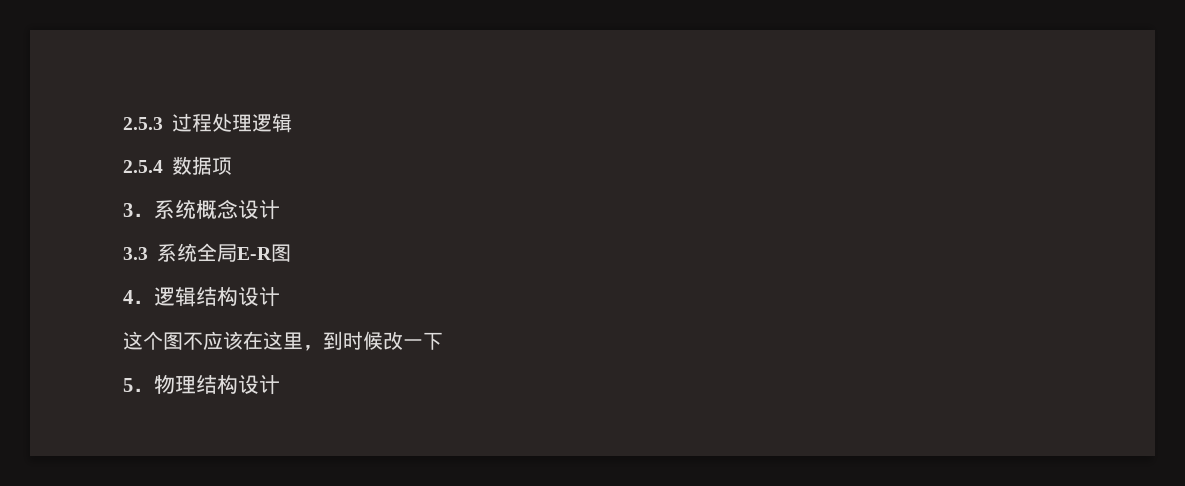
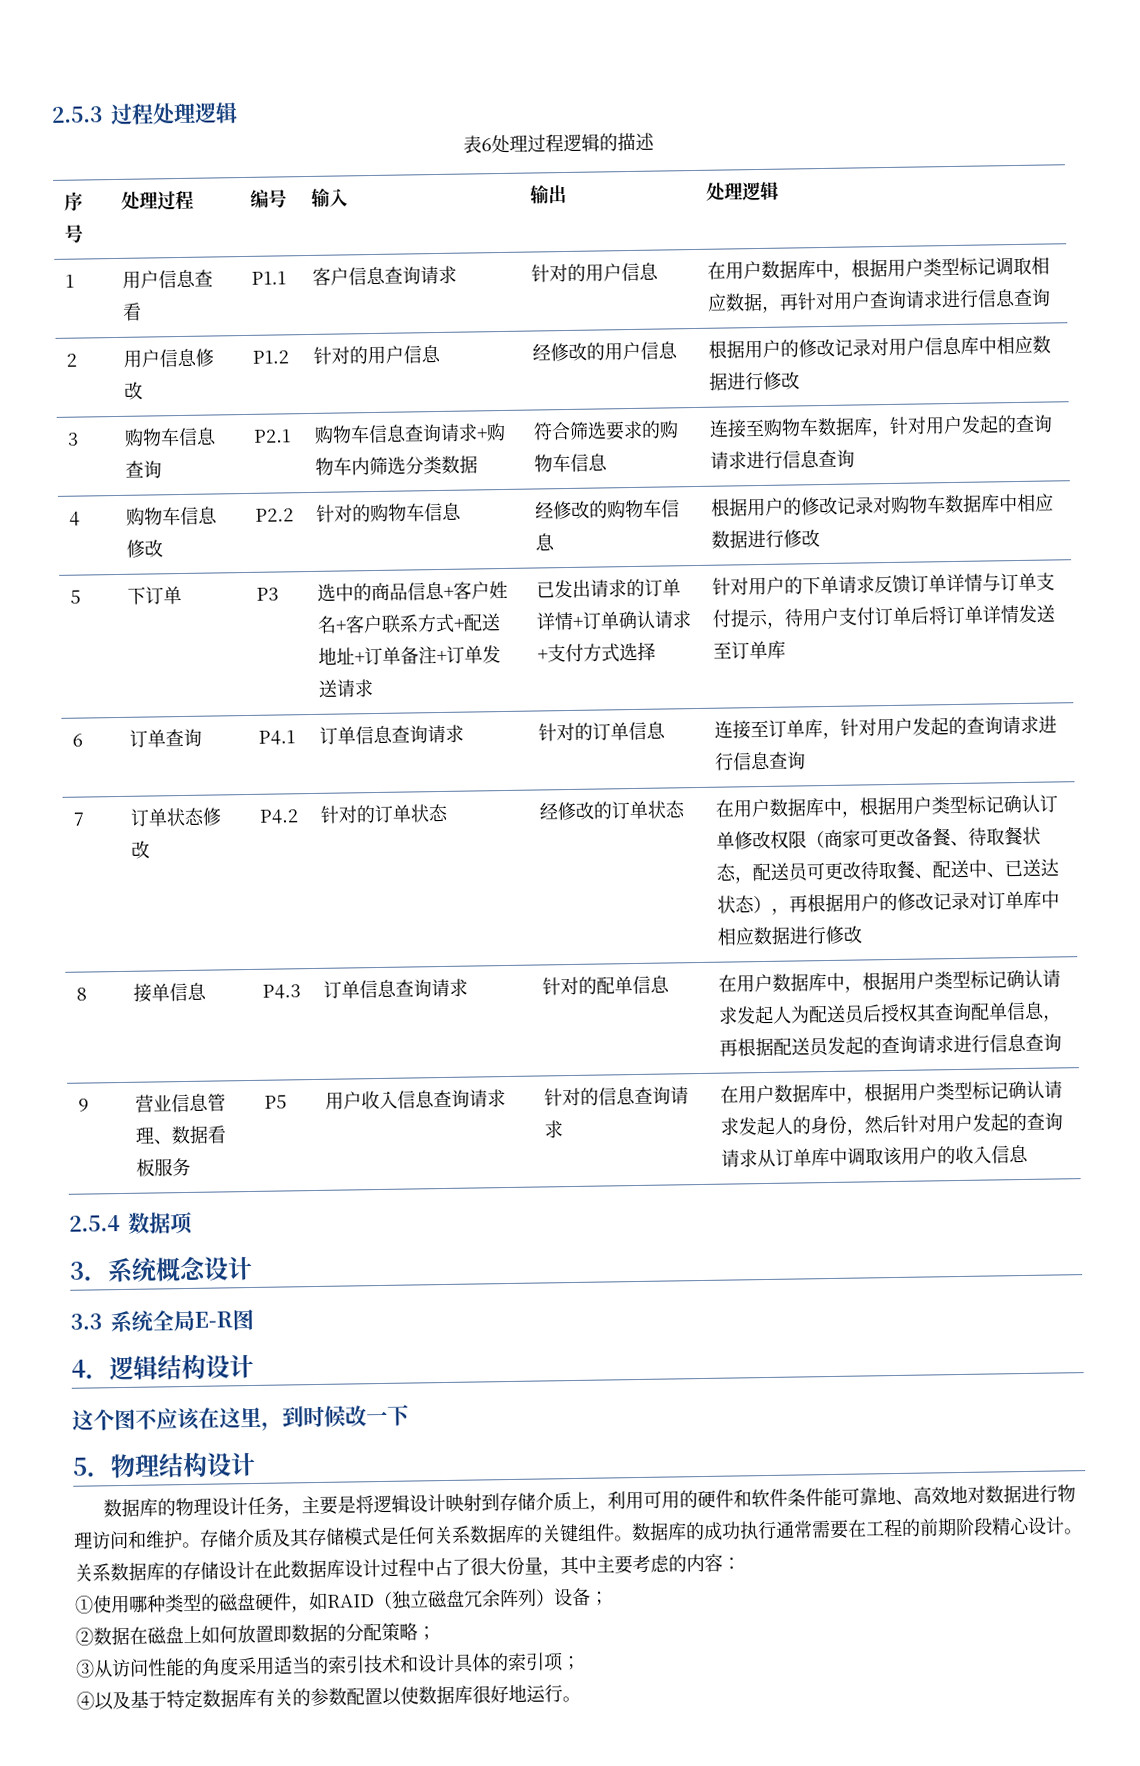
+ 表6处理过程逻辑的描述
+ 序号 | 处理过程 | 编号 | 输入 | 输出 | 处理逻辑
+ 1 | 用户信息查看 | P1.1 | 客户信息查询请求 | 针对的用户信息 | 在用户数据库中，根据用户类型标记调取相应数据，再针对用户查询请求进行信息查询
+ 2 | 用户信息修改 | P1.2 | 针对的用户信息 | 经修改的用户信息 | 根据用户的修改记录对用户信息库中相应数据进行修改
+ 3 | 购物车信息查询 | P2.1 | 购物车信息查询请求+购物车内筛选分类数据 | 符合筛选要求的购物车信息 | 连接至购物车数据库，针对用户发起的查询请求进行信息查询
+ 4 | 购物车信息修改 | P2.2 | 针对的购物车信息 | 经修改的购物车信息 | 根据用户的修改记录对购物车数据库中相应数据进行修改
+ 5 | 下订单 | P3 | 选中的商品信息+客户姓名+客户联系方式+配送地址+订单备注+订单发送请求 | 已发出请求的订单详情+订单确认请求+支付方式选择 | 针对用户的下单请求反馈订单详情与订单支付提示，待用户支付订单后将订单详情发送至订单库
+ 6 | 订单查询 | P4.1 | 订单信息查询请求 | 针对的订单信息 | 连接至订单库，针对用户发起的查询请求进行信息查询
+ 7 | 订单状态修改 | P4.2 | 针对的订单状态 | 经修改的订单状态 | 在用户数据库中，根据用户类型标记确认订单修改权限（商家可更改备餐、待取餐状态，配送员可更改待取餐、配送中、已送达状态），再根据用户的修改记录对订单库中相应数据进行修改
+ 8 | 接单信息 | P4.3 | 订单信息查询请求 | 针对的配单信息 | 在用户数据库中，根据用户类型标记确认请求发起人为配送员后授权其查询配单信息，再根据配送员发起的查询请求进行信息查询
+ 9 | 营业信息管理、数据看板服务 | P5 | 用户收入信息查询请求 | 针对的信息查询请求 | 在用户数据库中，根据用户类型标记确认请求发起人的身份，然后针对用户发起的查询请求从订单库中调取该用户的收入信息
+ 数据库的物理设计任务，主要是将逻辑设计映射到存储介质上，利用可用的硬件和软件条件能可靠地、高效地对数据进行物理访问和维护。存储介质及其存储模式是任何关系数据库的关键组件。数据库的成功执行通常需要在工程的前期阶段精心设计。关系数据库的存储设计在此数据库设计过程中占了很大份量，其中主要考虑的内容：
+ ①使用哪种类型的磁盘硬件，如RAID（独立磁盘冗余阵列）设备；
+ ②数据在磁盘上如何放置即数据的分配策略；
+ ③从访问性能的角度采用适当的索引技术和设计具体的索引项；
+ ④以及基于特定数据库有关的参数配置以使数据库很好地运行。

